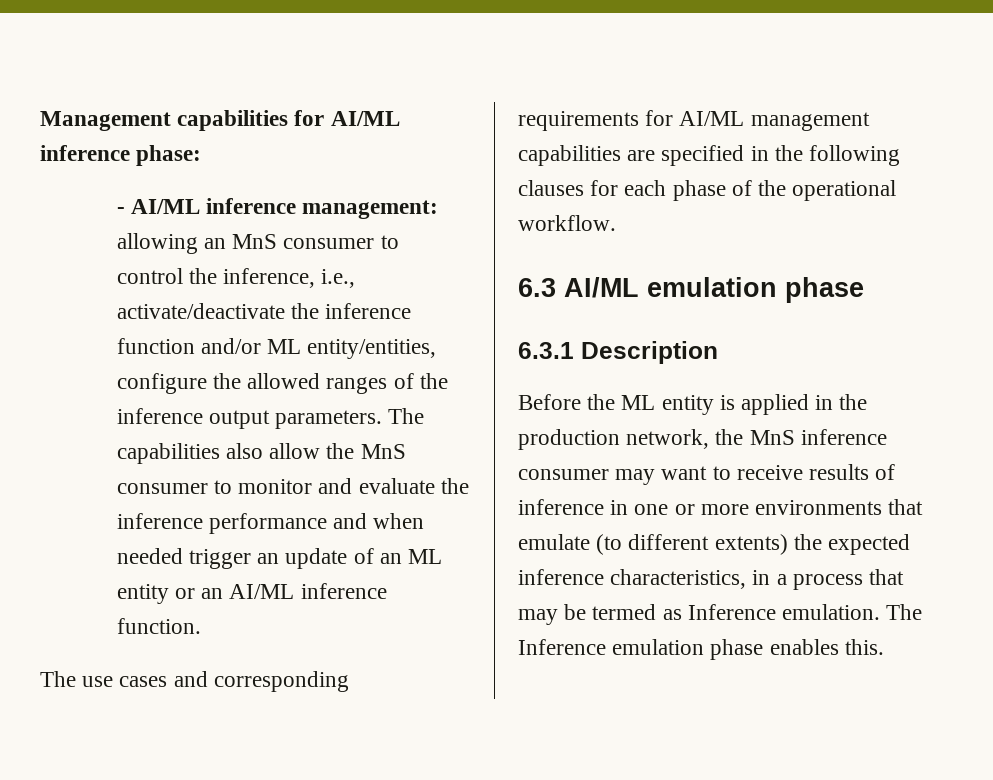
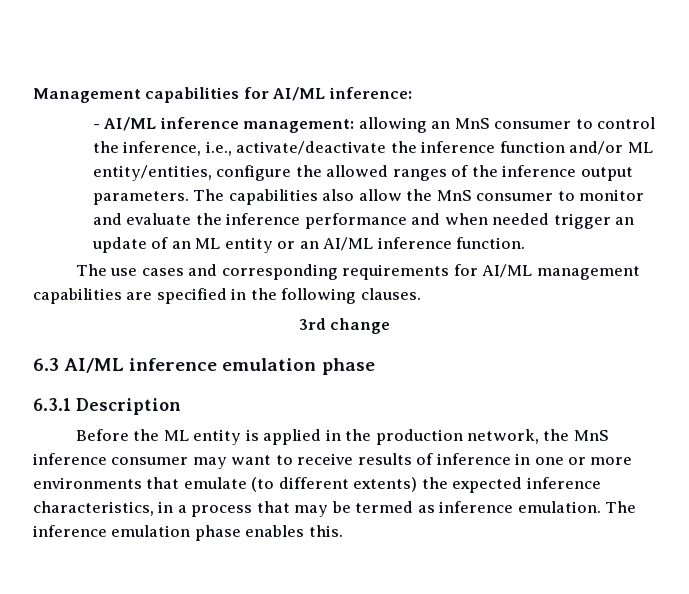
- Management capabilities for AI/ML inference phase:
+ Management capabilities for AI/ML inference:
- The use cases and corresponding requirements for AI/ML management capabilities are specified in the following clauses for each phase of the operational workflow.
+ The use cases and corresponding requirements for AI/ML management capabilities are specified in the following clauses.
+ 3rd change
- 6.3 AI/ML emulation phase
+ 6.3 AI/ML inference emulation phase
- Before the ML entity is applied in the production network, the MnS inference consumer may want to receive results of inference in one or more environments that emulate (to different extents) the expected inference characteristics, in a process that may be termed as Inference emulation.
+ Before the ML entity is applied in the production network, the MnS inference consumer may want to receive results of inference in one or more environments that emulate (to different extents) the expected inference characteristics, in a process that may be termed as inference emulation.
- The Inference emulation phase enables this.
+ The inference emulation phase enables this.

